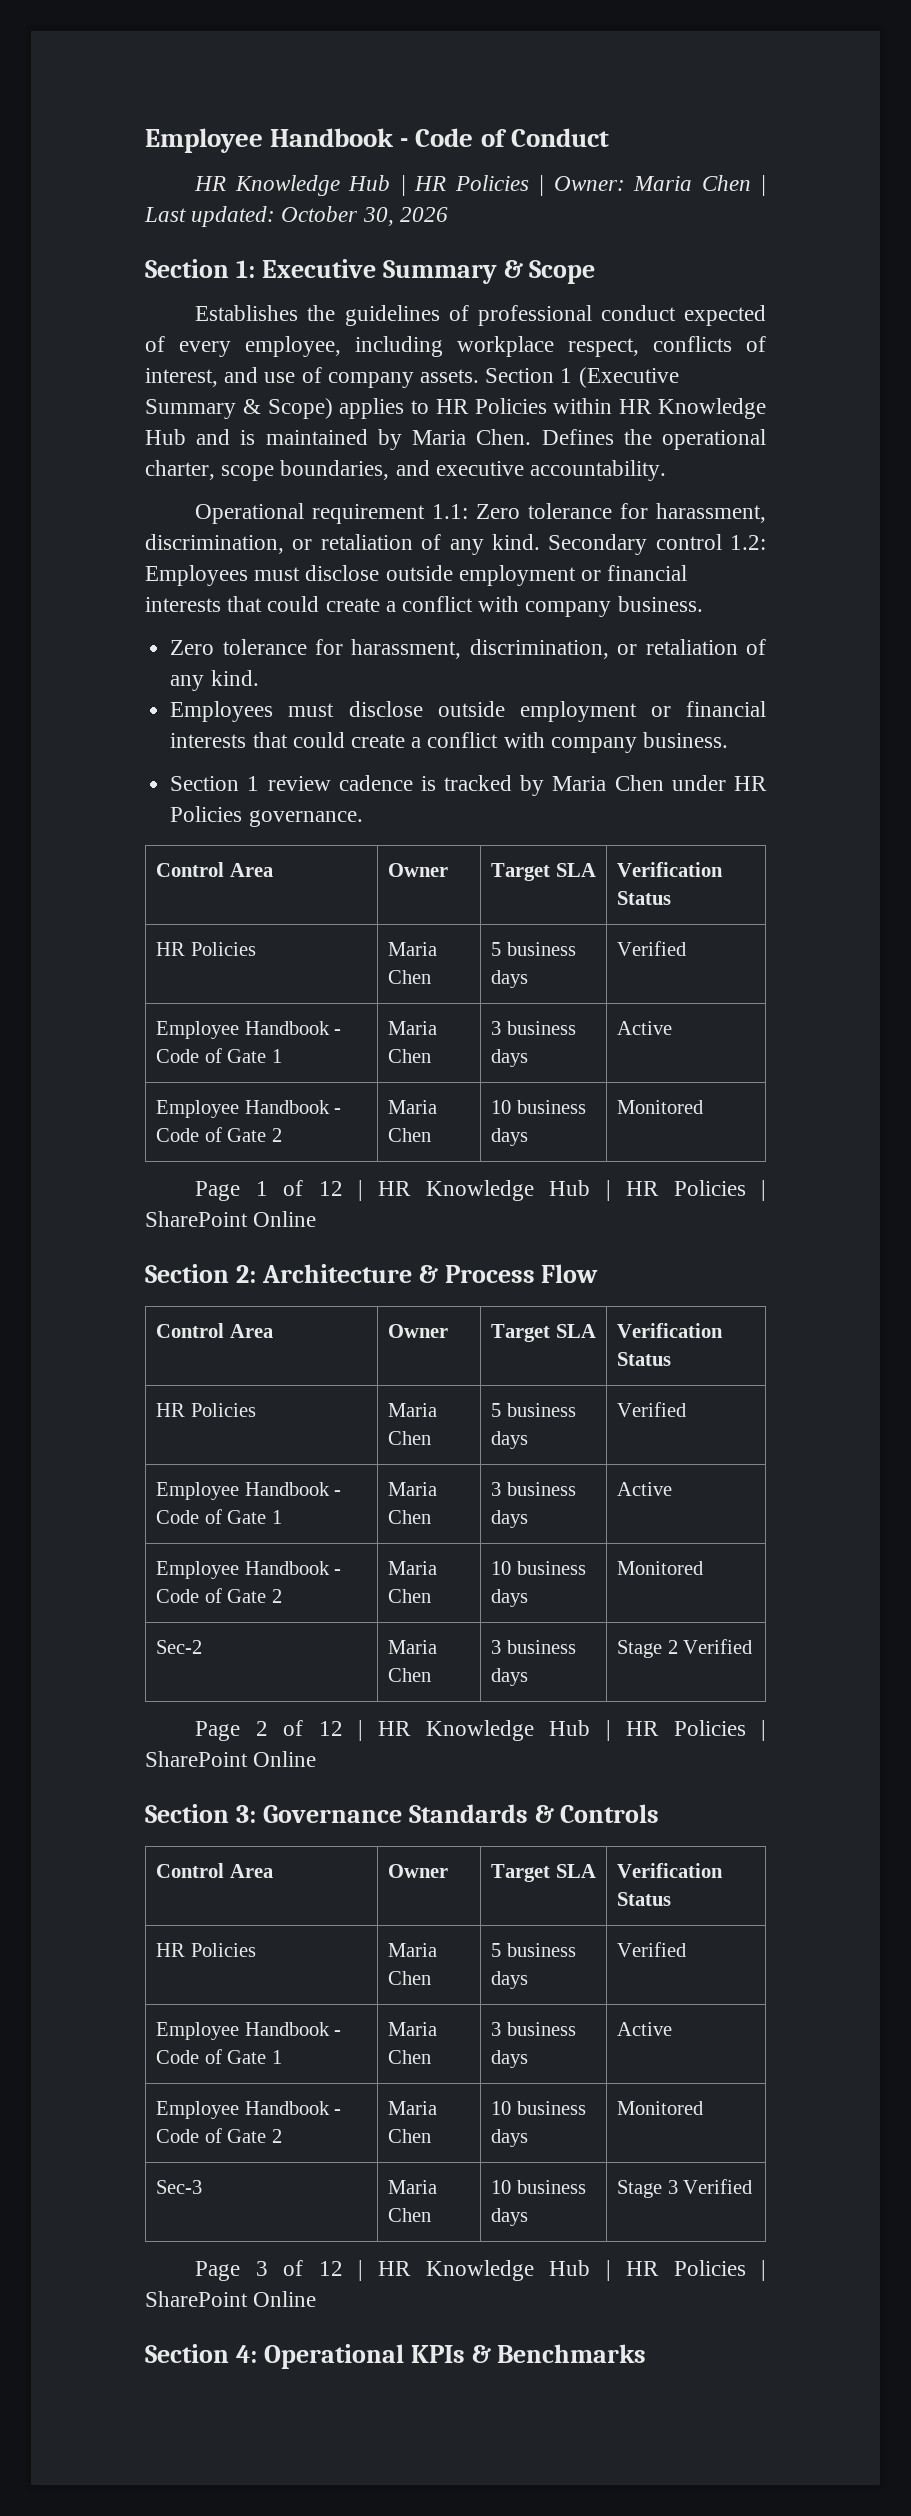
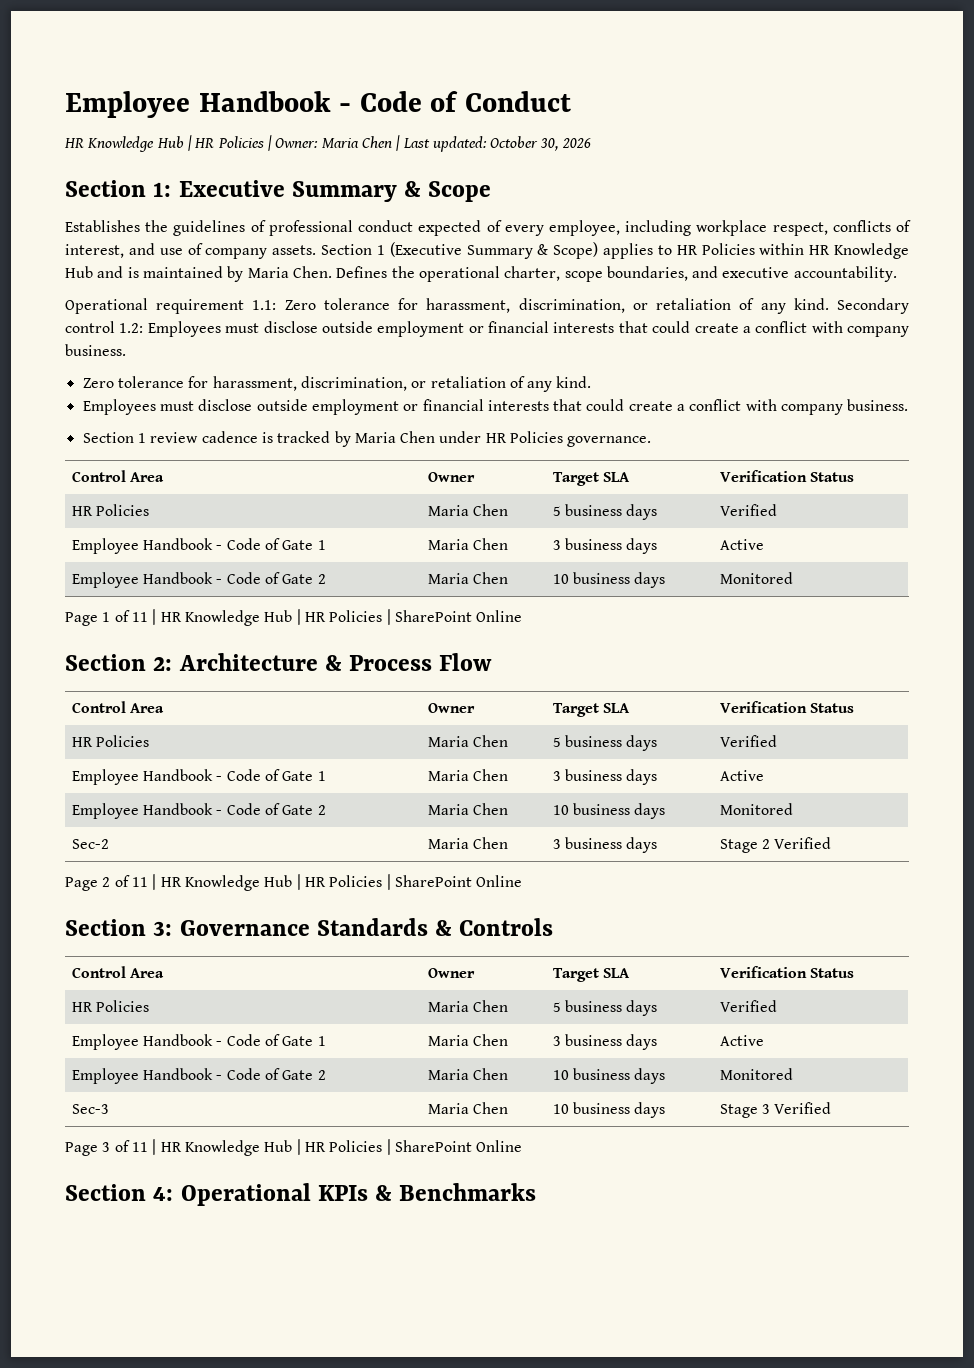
- Page 1 of 12 | HR Knowledge Hub | HR Policies | SharePoint Online
+ Page 1 of 11 | HR Knowledge Hub | HR Policies | SharePoint Online
- Page 2 of 12 | HR Knowledge Hub | HR Policies | SharePoint Online
+ Page 2 of 11 | HR Knowledge Hub | HR Policies | SharePoint Online
- Page 3 of 12 | HR Knowledge Hub | HR Policies | SharePoint Online
+ Page 3 of 11 | HR Knowledge Hub | HR Policies | SharePoint Online

